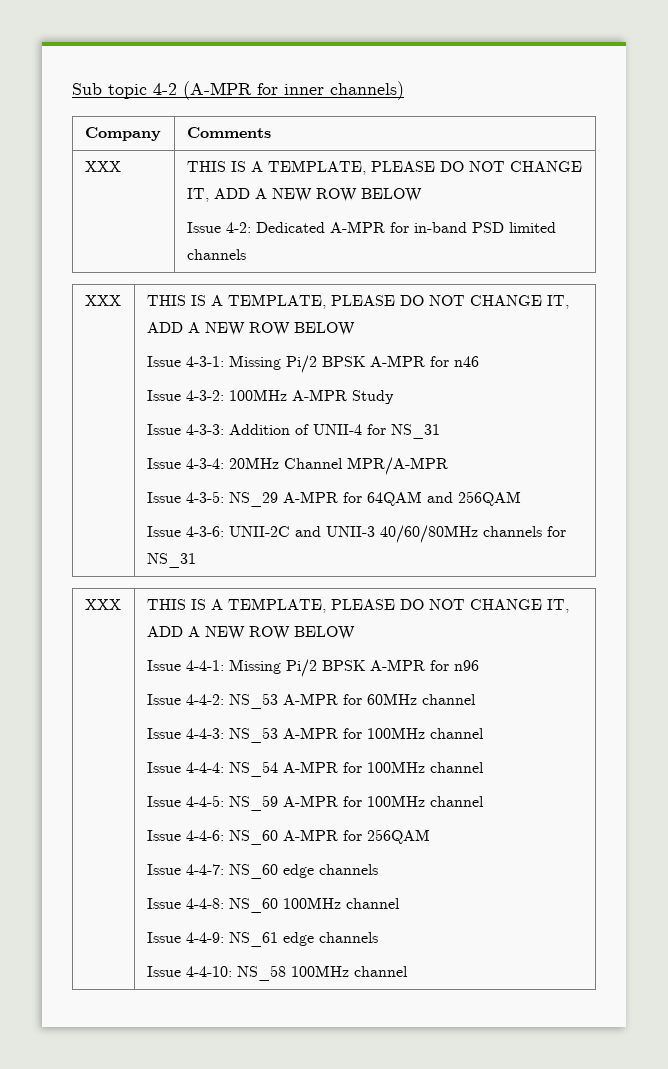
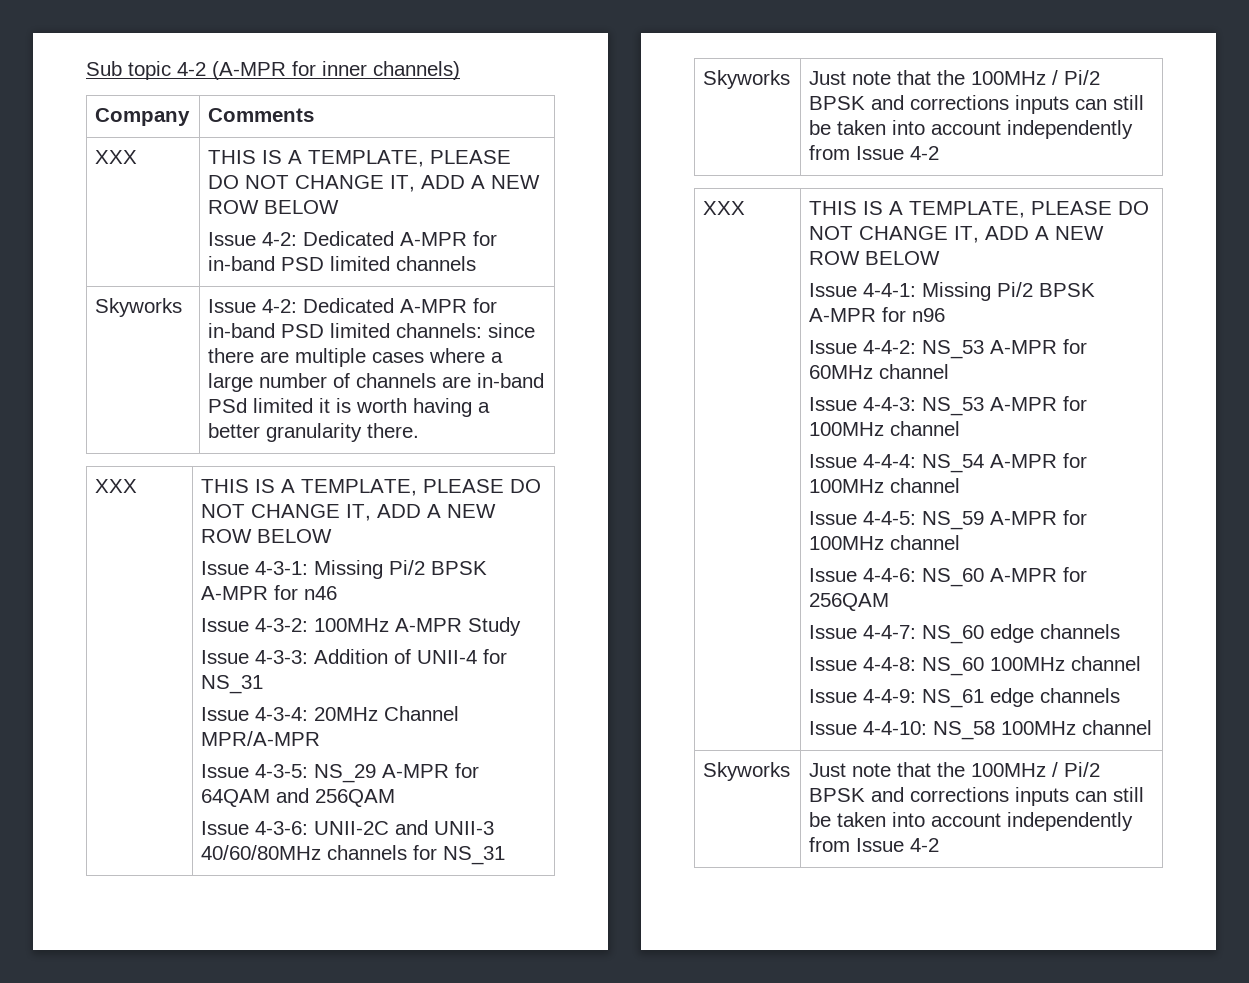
+ Skyworks | Issue 4-2: Dedicated A-MPR for in-band PSD limited channels: since there are multiple cases where a large number of channels are in-band PSd limited it is worth having a better granularity there.
  Issue 4-3-6: UNII-2C and UNII-3 40/60/80MHz channels for NS_31
+ Skyworks | Just note that the 100MHz / Pi/2 BPSK and corrections inputs can still be taken into account independently from Issue 4-2
  Issue 4-4-10: NS_58 100MHz channel
+ Skyworks | Just note that the 100MHz / Pi/2 BPSK and corrections inputs can still be taken into account independently from Issue 4-2

